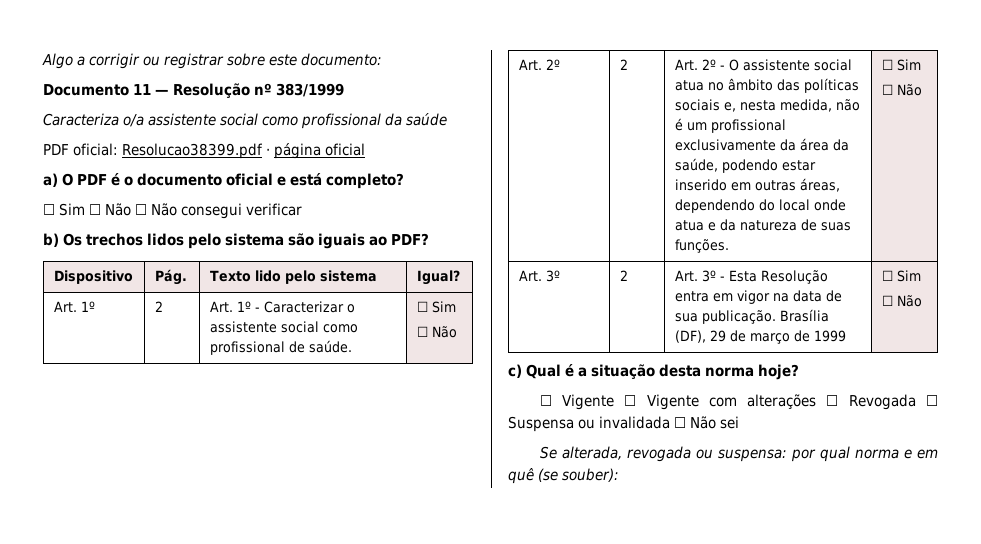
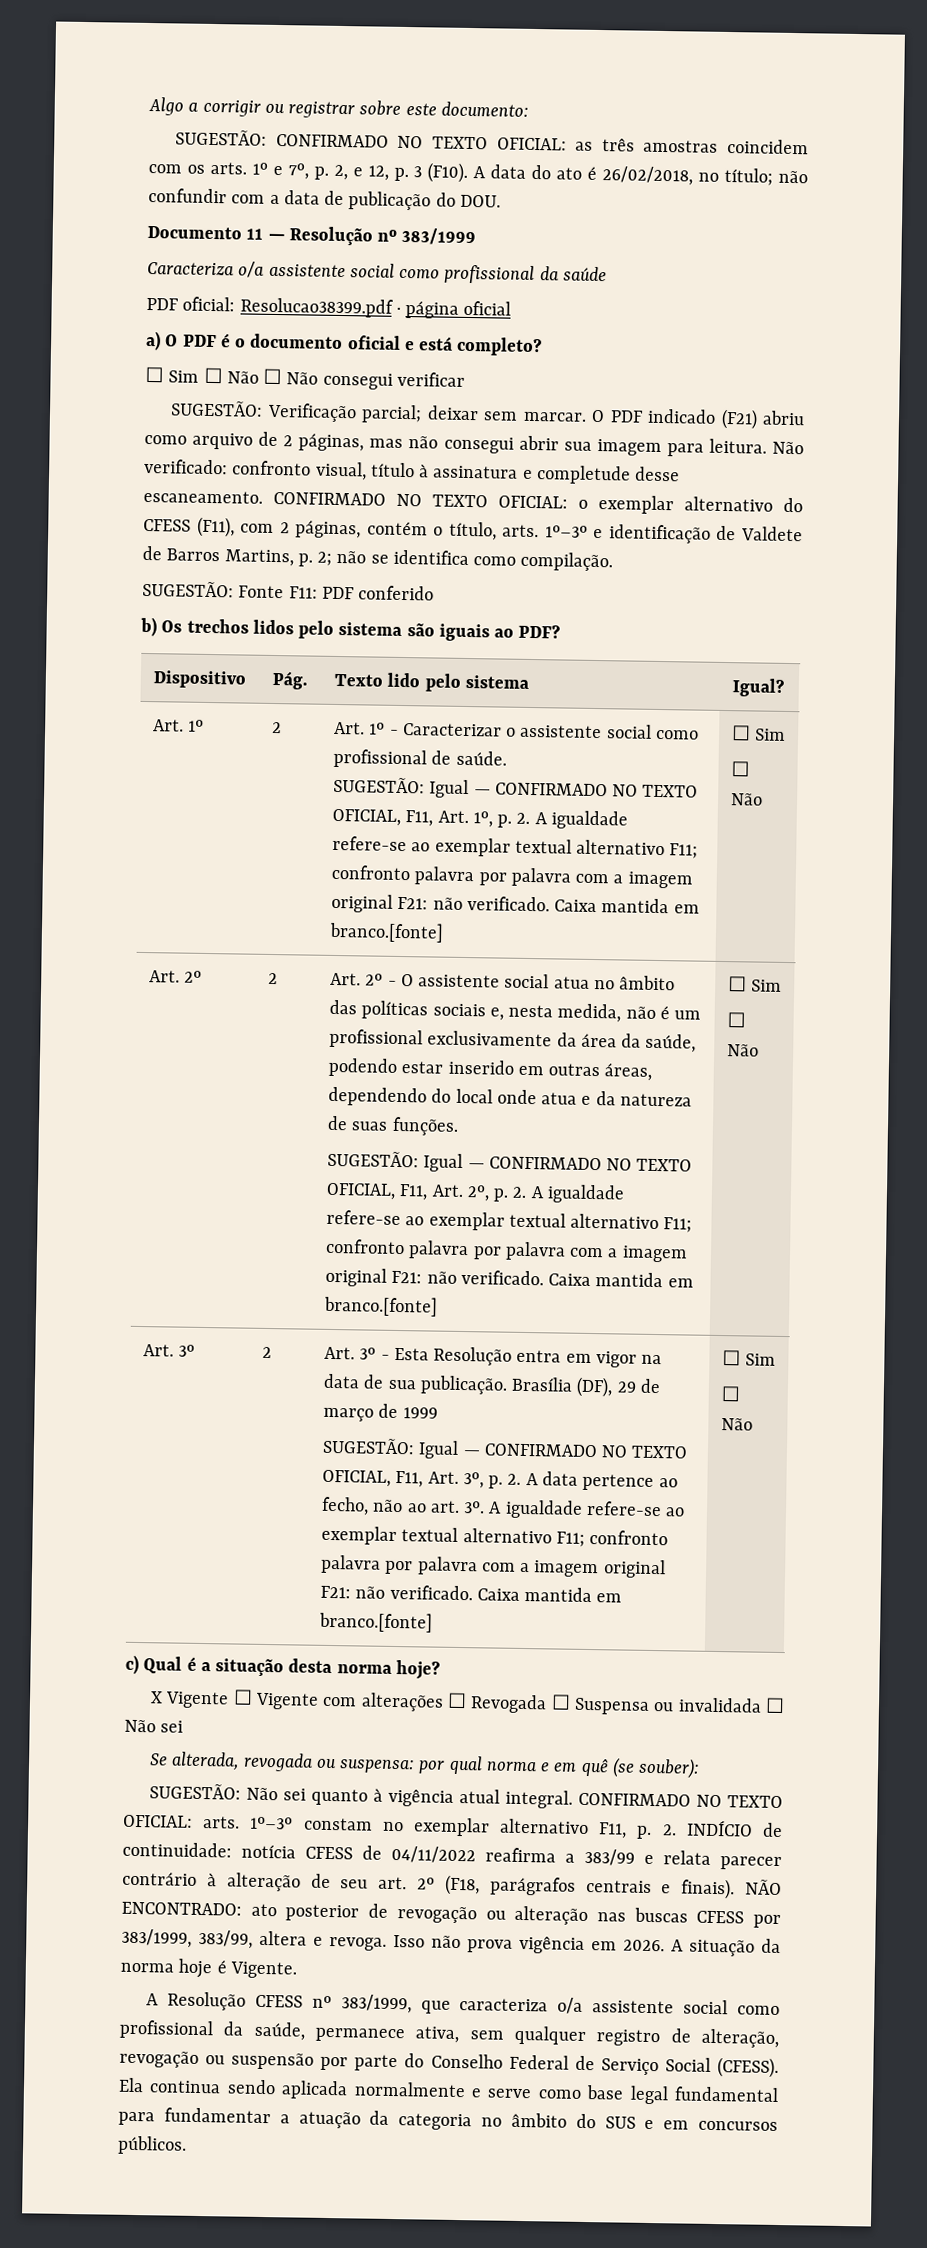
+ SUGESTÃO: CONFIRMADO NO TEXTO OFICIAL: as três amostras coincidem com os arts. 1º e 7º, p. 2, e 12, p. 3 (F10). A data do ato é 26/02/2018, no título; não confundir com a data de publicação do DOU.
+ SUGESTÃO: Verificação parcial; deixar sem marcar. O PDF indicado (F21) abriu como arquivo de 2 páginas, mas não consegui abrir sua imagem para leitura. Não verificado: confronto visual, título à assinatura e completude desse escaneamento. CONFIRMADO NO TEXTO OFICIAL: o exemplar alternativo do CFESS (F11), com 2 páginas, contém o título, arts. 1º–3º e identificação de Valdete de Barros Martins, p. 2; não se identifica como compilação.
+ SUGESTÃO: Fonte F11: PDF conferido
+ SUGESTÃO: Igual — CONFIRMADO NO TEXTO OFICIAL, F11, Art. 1º, p. 2. A igualdade refere-se ao exemplar textual alternativo F11; confronto palavra por palavra com a imagem original F21: não verificado. Caixa mantida em branco.[fonte]
+ SUGESTÃO: Igual — CONFIRMADO NO TEXTO OFICIAL, F11, Art. 2º, p. 2. A igualdade refere-se ao exemplar textual alternativo F11; confronto palavra por palavra com a imagem original F21: não verificado. Caixa mantida em branco.[fonte]
+ SUGESTÃO: Igual — CONFIRMADO NO TEXTO OFICIAL, F11, Art. 3º, p. 2. A data pertence ao fecho, não ao art. 3º. A igualdade refere-se ao exemplar textual alternativo F11; confronto palavra por palavra com a imagem original F21: não verificado. Caixa mantida em branco.[fonte]
- ☐ Vigente ☐ Vigente com alterações ☐ Revogada ☐ Suspensa ou invalidada ☐ Não sei
+ X Vigente ☐ Vigente com alterações ☐ Revogada ☐ Suspensa ou invalidada ☐ Não sei
+ SUGESTÃO: Não sei quanto à vigência atual integral. CONFIRMADO NO TEXTO OFICIAL: arts. 1º–3º constam no exemplar alternativo F11, p. 2. INDÍCIO de continuidade: notícia CFESS de 04/11/2022 reafirma a 383/99 e relata parecer contrário à alteração de seu art. 2º (F18, parágrafos centrais e finais). NÃO ENCONTRADO: ato posterior de revogação ou alteração nas buscas CFESS por 383/1999, 383/99, altera e revoga. Isso não prova vigência em 2026. A situação da norma hoje é Vigente.
+ A Resolução CFESS nº 383/1999, que caracteriza o/a assistente social como profissional da saúde, permanece ativa, sem qualquer registro de alteração, revogação ou suspensão por parte do Conselho Federal de Serviço Social (CFESS). Ela continua sendo aplicada normalmente e serve como base legal fundamental para fundamentar a atuação da categoria no âmbito do SUS e em concursos públicos.

